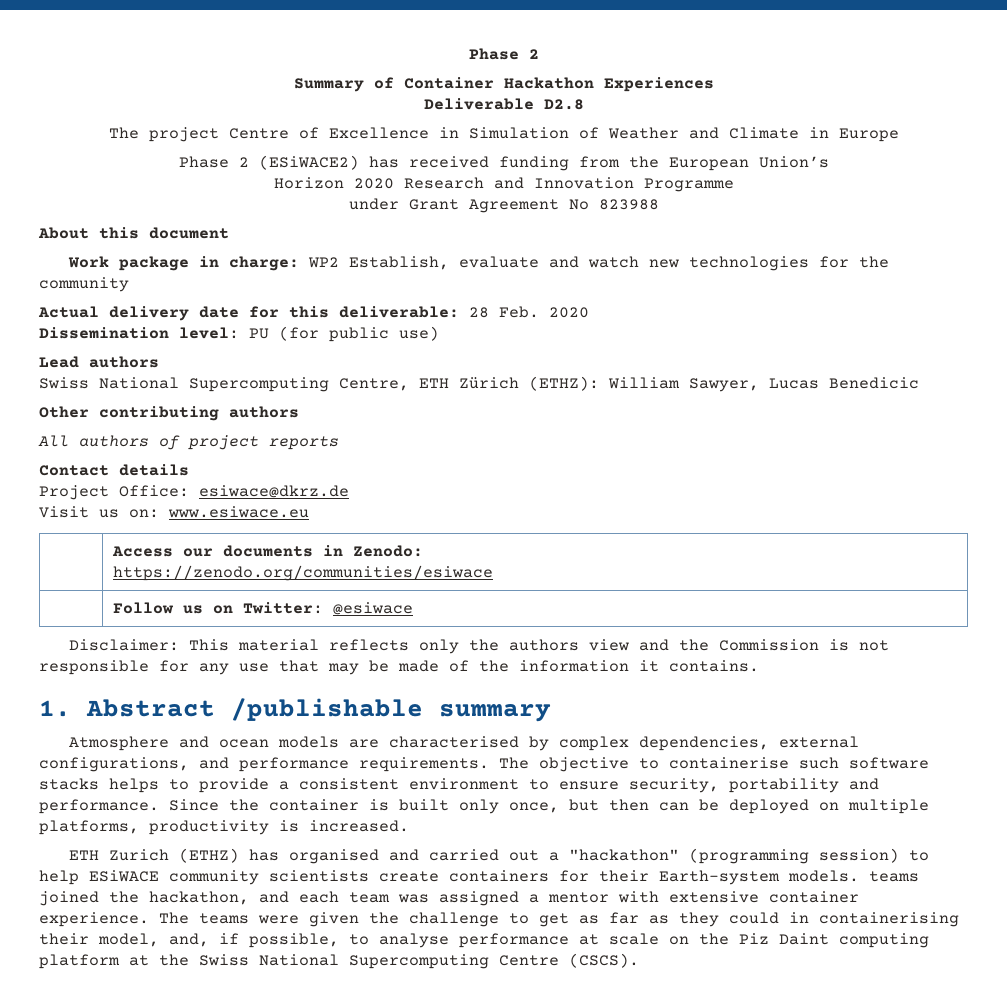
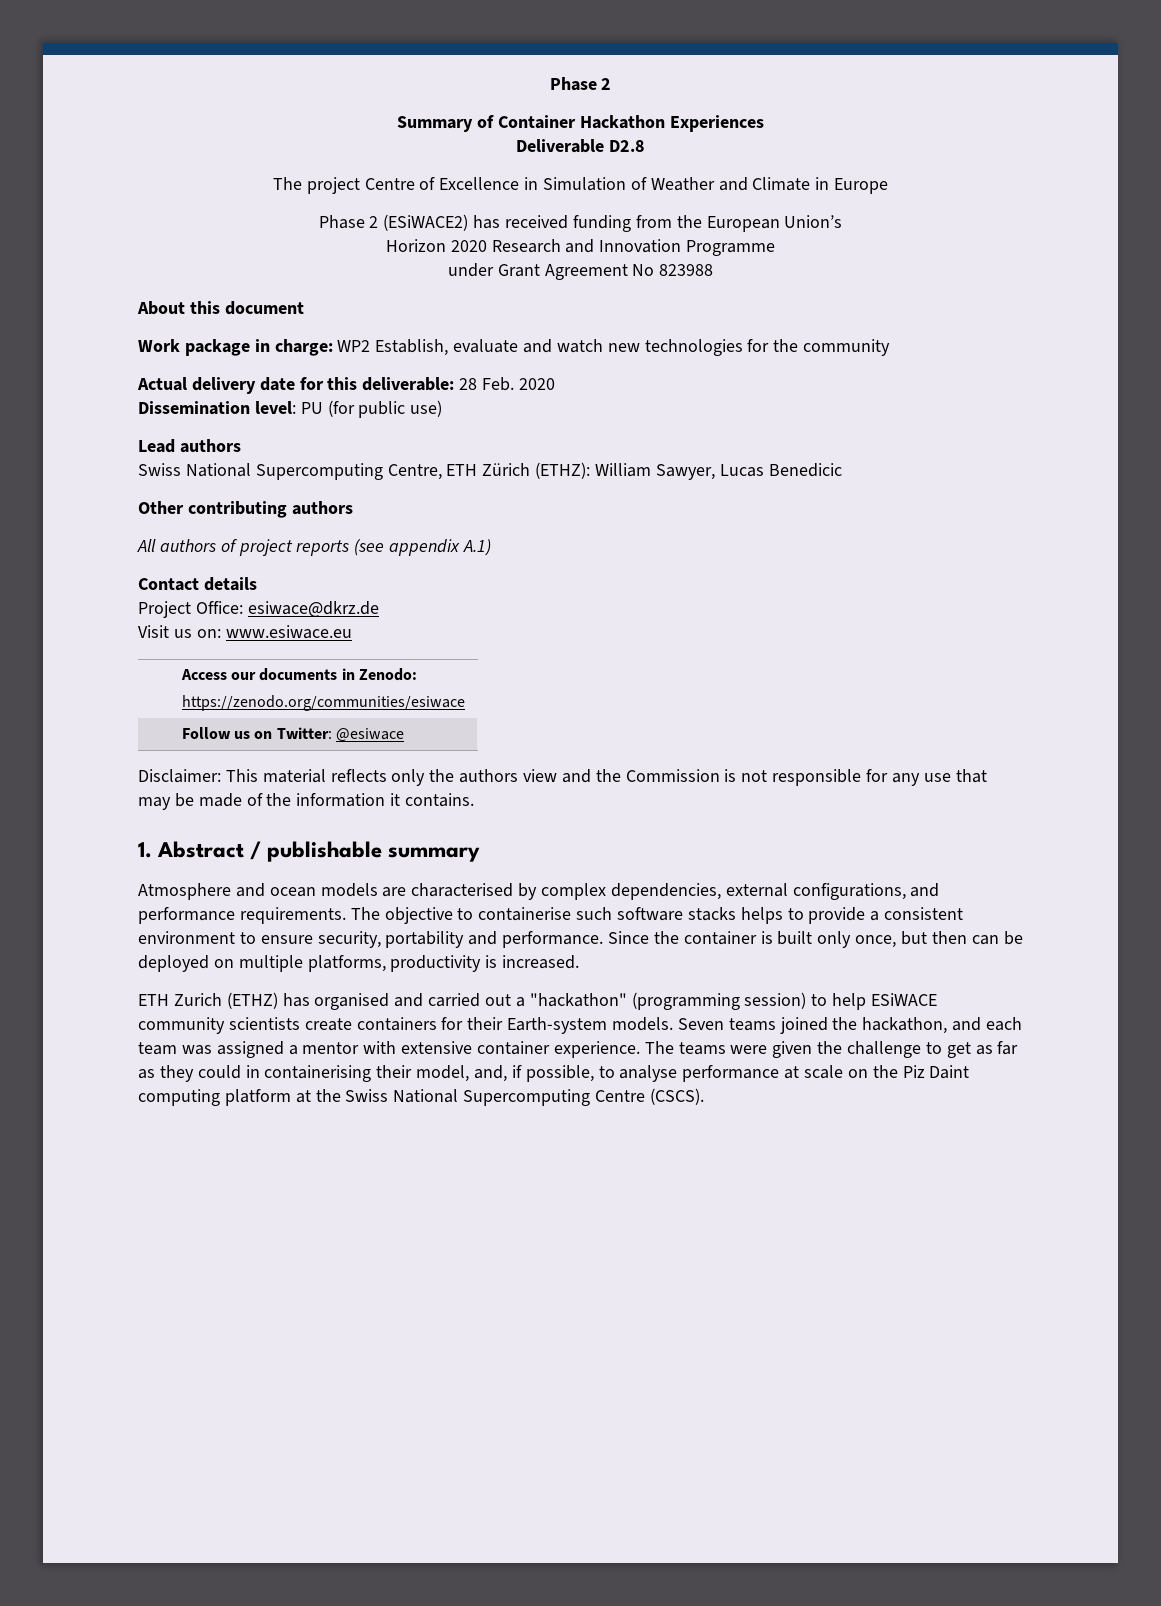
- All authors of project reports
+ All authors of project reports (see appendix A.1)
- 1. Abstract /publishable summary
+ 1. Abstract / publishable summary
- ETH Zurich (ETHZ) has organised and carried out a "hackathon" (programming session) to help ESiWACE community scientists create containers for their Earth-system models. teams joined the hackathon, and each team was assigned a mentor with extensive container experience.
+ ETH Zurich (ETHZ) has organised and carried out a "hackathon" (programming session) to help ESiWACE community scientists create containers for their Earth-system models. Seven teams joined the hackathon, and each team was assigned a mentor with extensive container experience.

